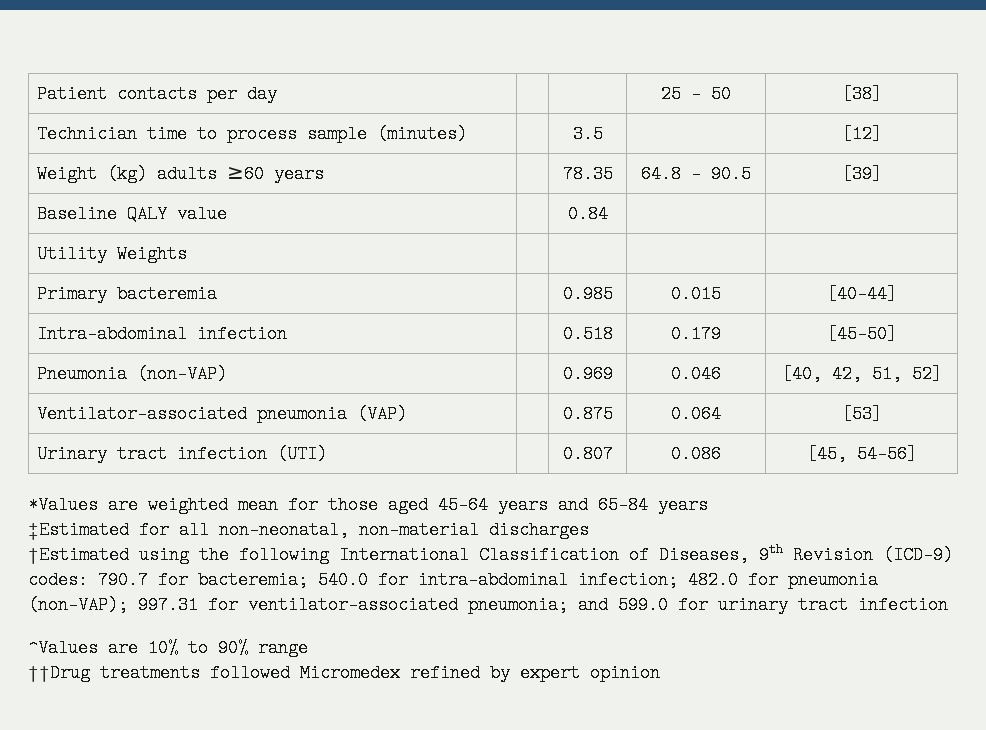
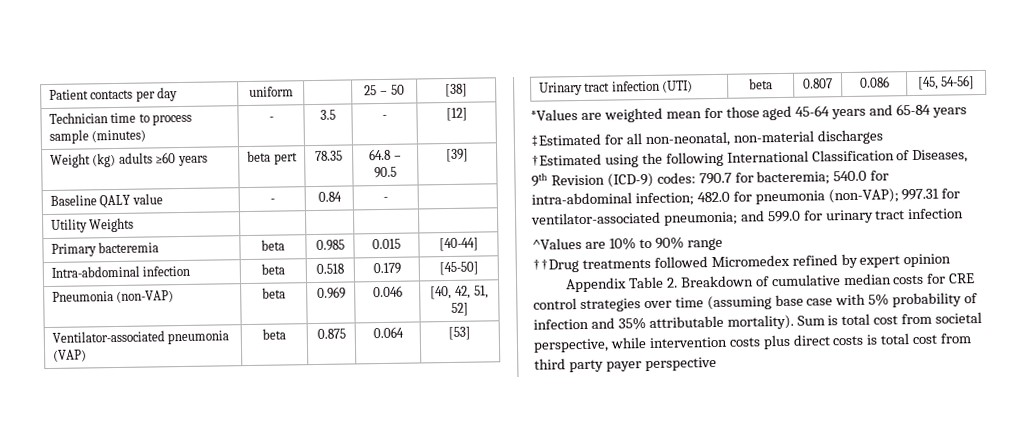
- Patient contacts per day | | | 25 – 50 | [38]
+ Patient contacts per day | uniform | | 25 – 50 | [38]
- Technician time to process sample (minutes) | | 3.5 | | [12]
+ Technician time to process sample (minutes) | - | 3.5 | - | [12]
- Weight (kg) adults ≥60 years | | 78.35 | 64.8 – 90.5 | [39]
+ Weight (kg) adults ≥60 years | beta pert | 78.35 | 64.8 – 90.5 | [39]
- Baseline QALY value | | 0.84 | |
+ Baseline QALY value | - | 0.84 | - |
- Primary bacteremia | | 0.985 | 0.015 | [40-44]
+ Primary bacteremia | beta | 0.985 | 0.015 | [40-44]
- Intra-abdominal infection | | 0.518 | 0.179 | [45-50]
+ Intra-abdominal infection | beta | 0.518 | 0.179 | [45-50]
- Pneumonia (non-VAP) | | 0.969 | 0.046 | [40, 42, 51, 52]
+ Pneumonia (non-VAP) | beta | 0.969 | 0.046 | [40, 42, 51, 52]
- Ventilator-associated pneumonia (VAP) | | 0.875 | 0.064 | [53]
+ Ventilator-associated pneumonia (VAP) | beta | 0.875 | 0.064 | [53]
- Urinary tract infection (UTI) | | 0.807 | 0.086 | [45, 54-56]
+ Urinary tract infection (UTI) | beta | 0.807 | 0.086 | [45, 54-56]
+ Appendix Table 2. Breakdown of cumulative median costs for CRE control strategies over time (assuming base case with 5% probability of infection and 35% attributable mortality). Sum is total cost from societal perspective, while intervention costs plus direct costs is total cost from third party payer perspective

